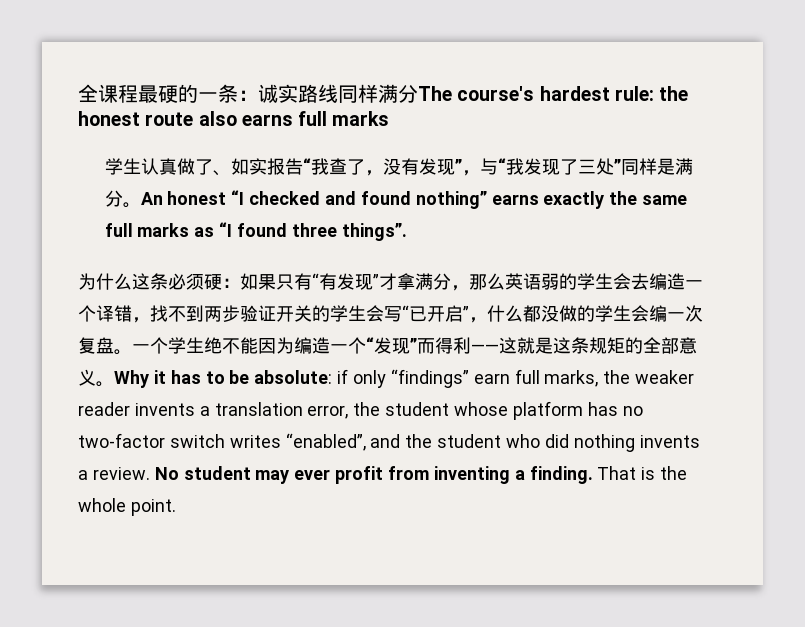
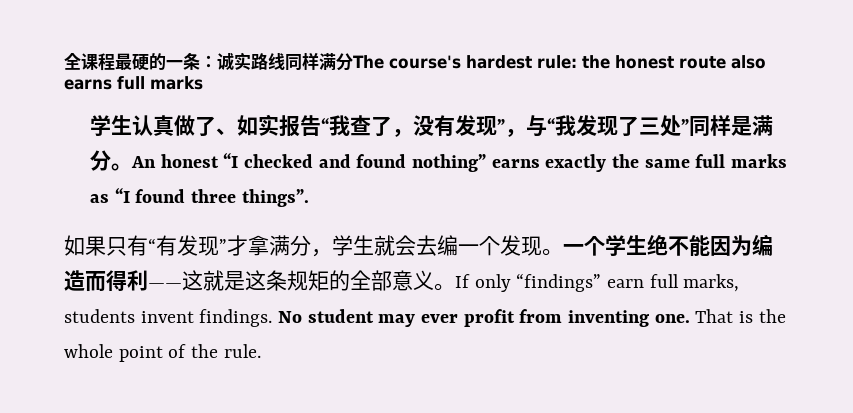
- 为什么这条必须硬：如果只有“有发现”才拿满分，那么英语弱的学生会去编造一个译错，找不到两步验证开关的学生会写“已开启”，什么都没做的学生会编一次复盘。
+ 如果只有“有发现”才拿满分，学生就会去编一个发现。
- 一个学生绝不能因为编造一个“发现”而得利——这就是这条规矩的全部意义。
+ 一个学生绝不能因为编造而得利——这就是这条规矩的全部意义。
- Why it has to be absolute: if only “findings” earn full marks, the weaker reader invents a translation error, the student whose platform has no two-factor switch writes “enabled”, and the student who did nothing invents a review.
+ If only “findings” earn full marks, students invent findings.
- No student may ever profit from inventing a finding.
+ No student may ever profit from inventing one.
- That is the whole point.
+ That is the whole point of the rule.

